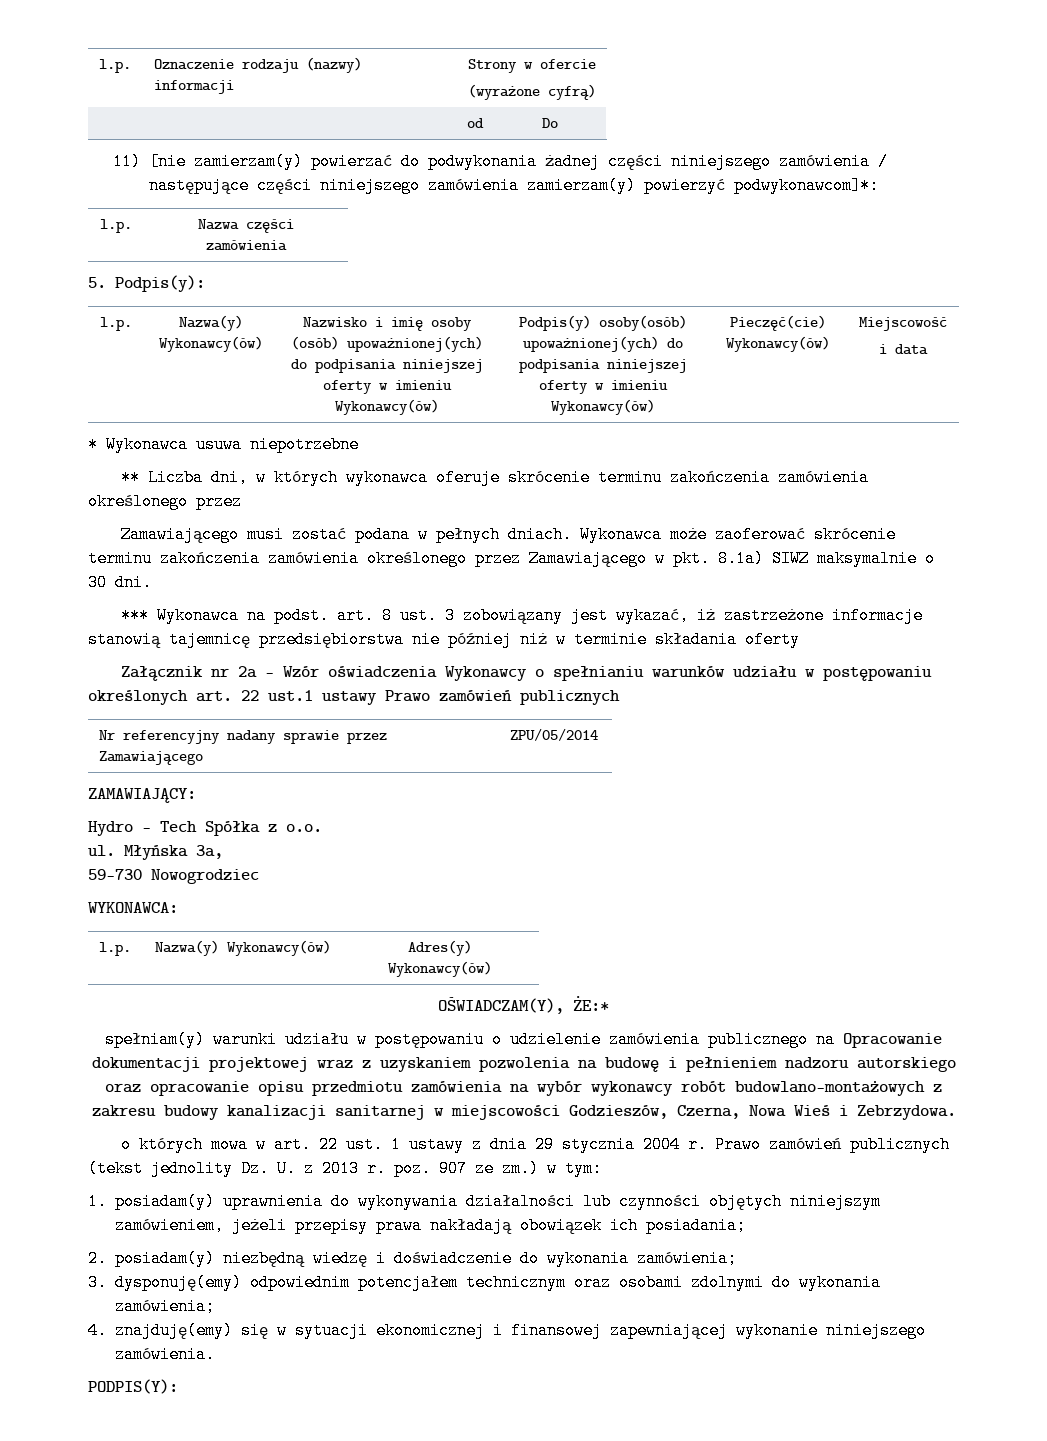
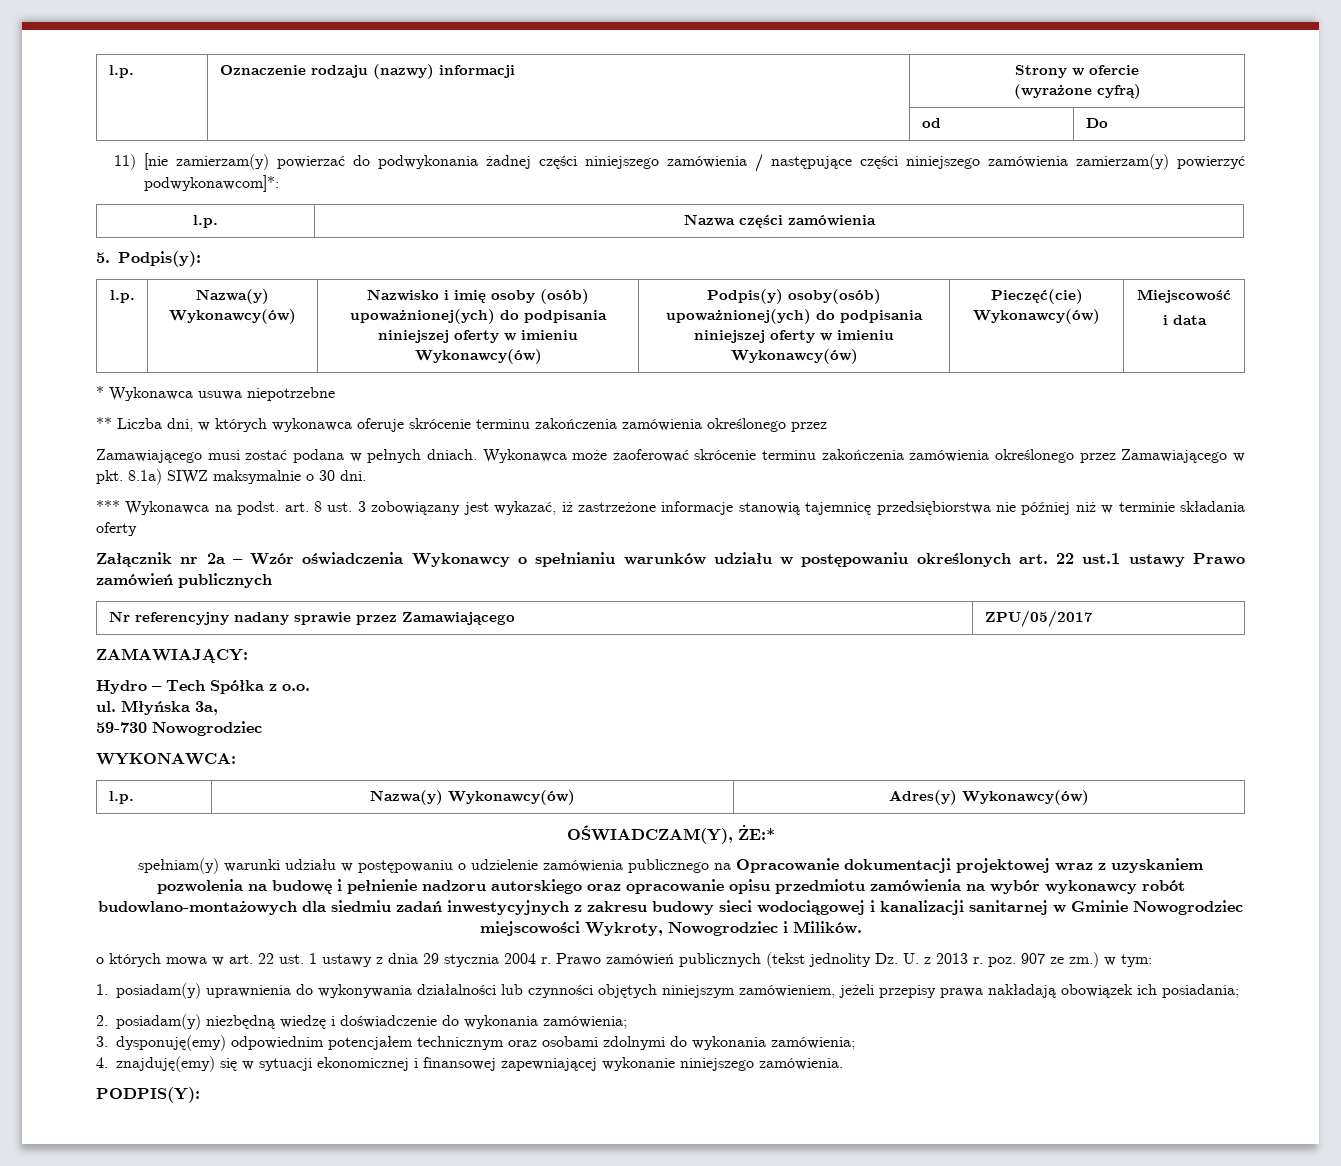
- Nr referencyjny nadany sprawie przez Zamawiającego | ZPU/05/2014
+ Nr referencyjny nadany sprawie przez Zamawiającego | ZPU/05/2017
- spełniam(y) warunki udziału w postępowaniu o udzielenie zamówienia publicznego na Opracowanie dokumentacji projektowej wraz z uzyskaniem pozwolenia na budowę i pełnieniem nadzoru autorskiego oraz opracowanie opisu przedmiotu zamówienia na wybór wykonawcy robót budowlano-montażowych z zakresu budowy kanalizacji sanitarnej w miejscowości Godzieszów, Czerna, Nowa Wieś i Zebrzydowa.
+ spełniam(y) warunki udziału w postępowaniu o udzielenie zamówienia publicznego na Opracowanie dokumentacji projektowej wraz z uzyskaniem pozwolenia na budowę i pełnienie nadzoru autorskiego oraz opracowanie opisu przedmiotu zamówienia na wybór wykonawcy robót budowlano-montażowych dla siedmiu zadań inwestycyjnych z zakresu budowy sieci wodociągowej i kanalizacji sanitarnej w Gminie Nowogrodziec miejscowości Wykroty, Nowogrodziec i Milików.

